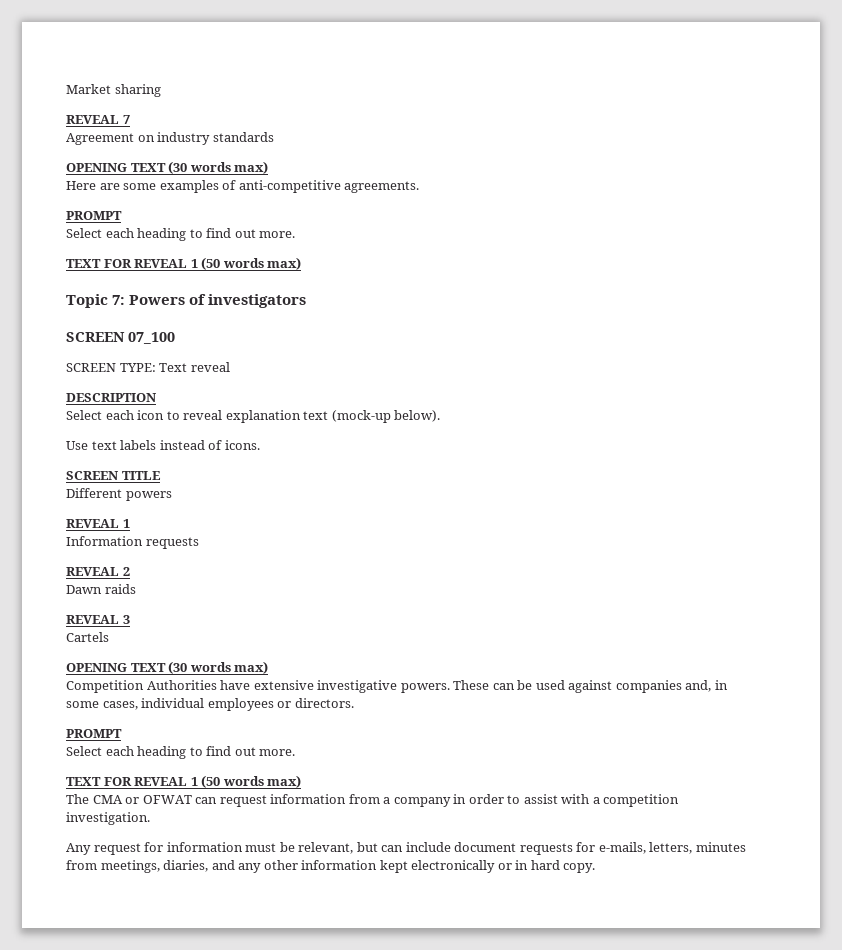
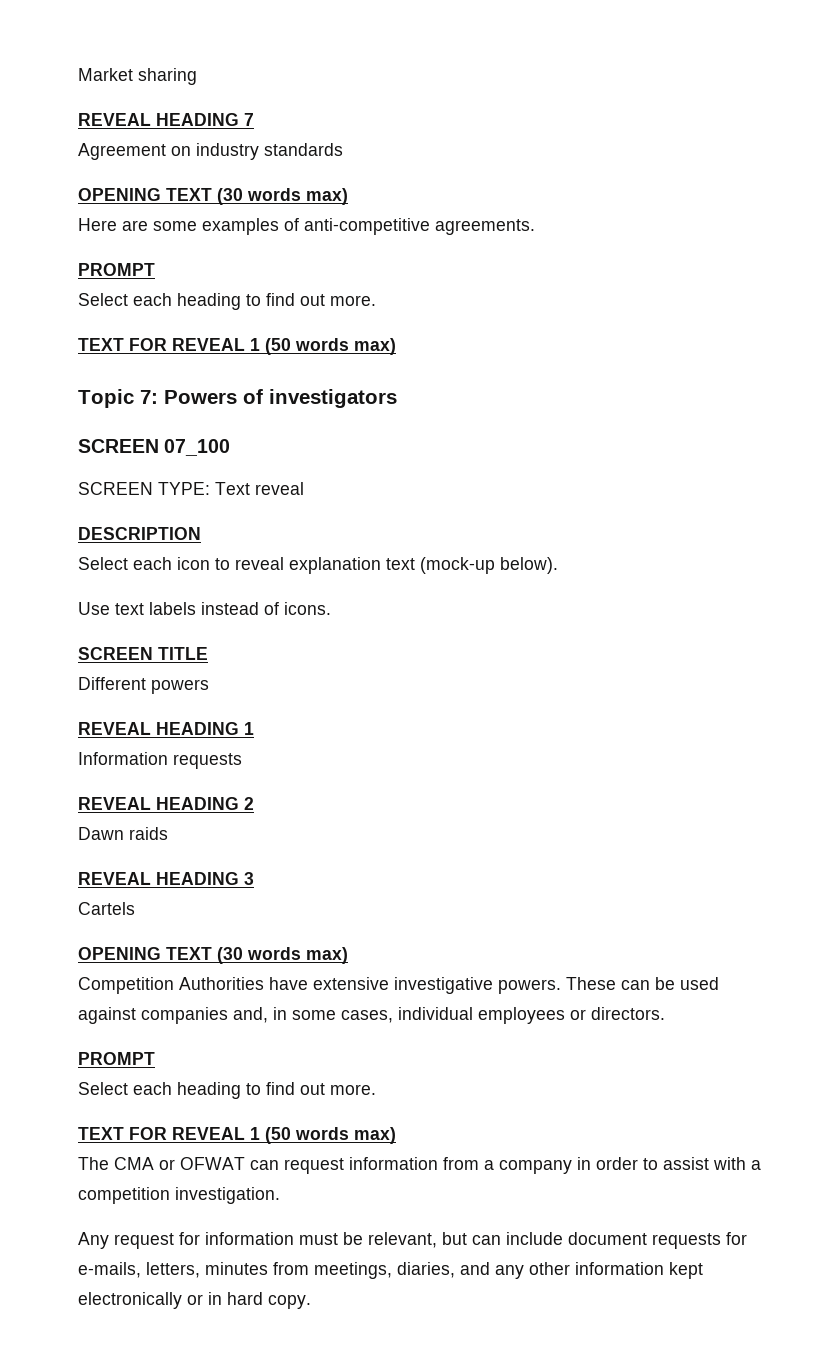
- REVEAL 7
+ REVEAL HEADING 7
  Different powers
- REVEAL 1
+ REVEAL HEADING 1
- REVEAL 2
+ REVEAL HEADING 2
- REVEAL 3
+ REVEAL HEADING 3

